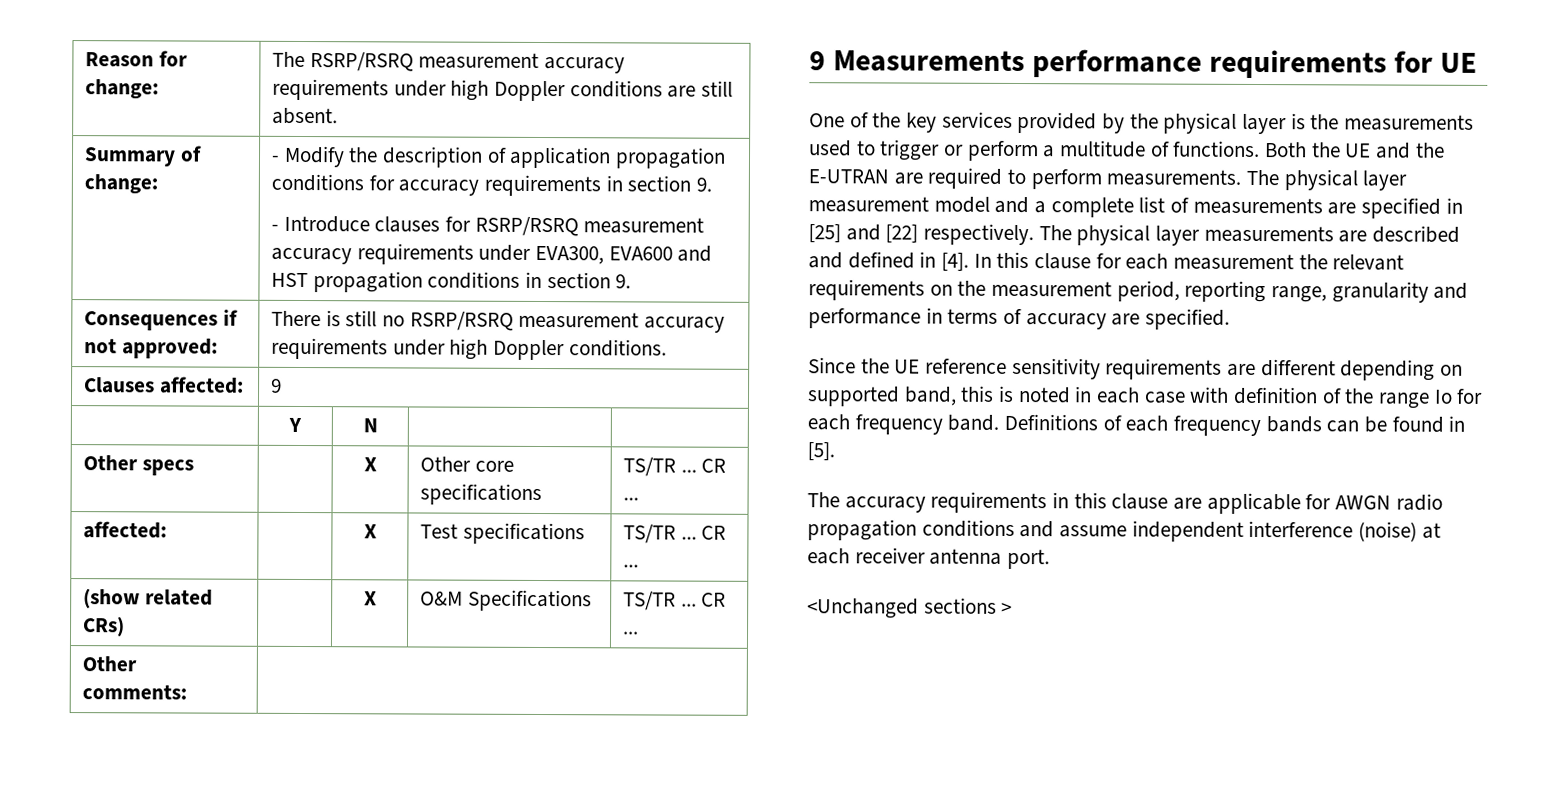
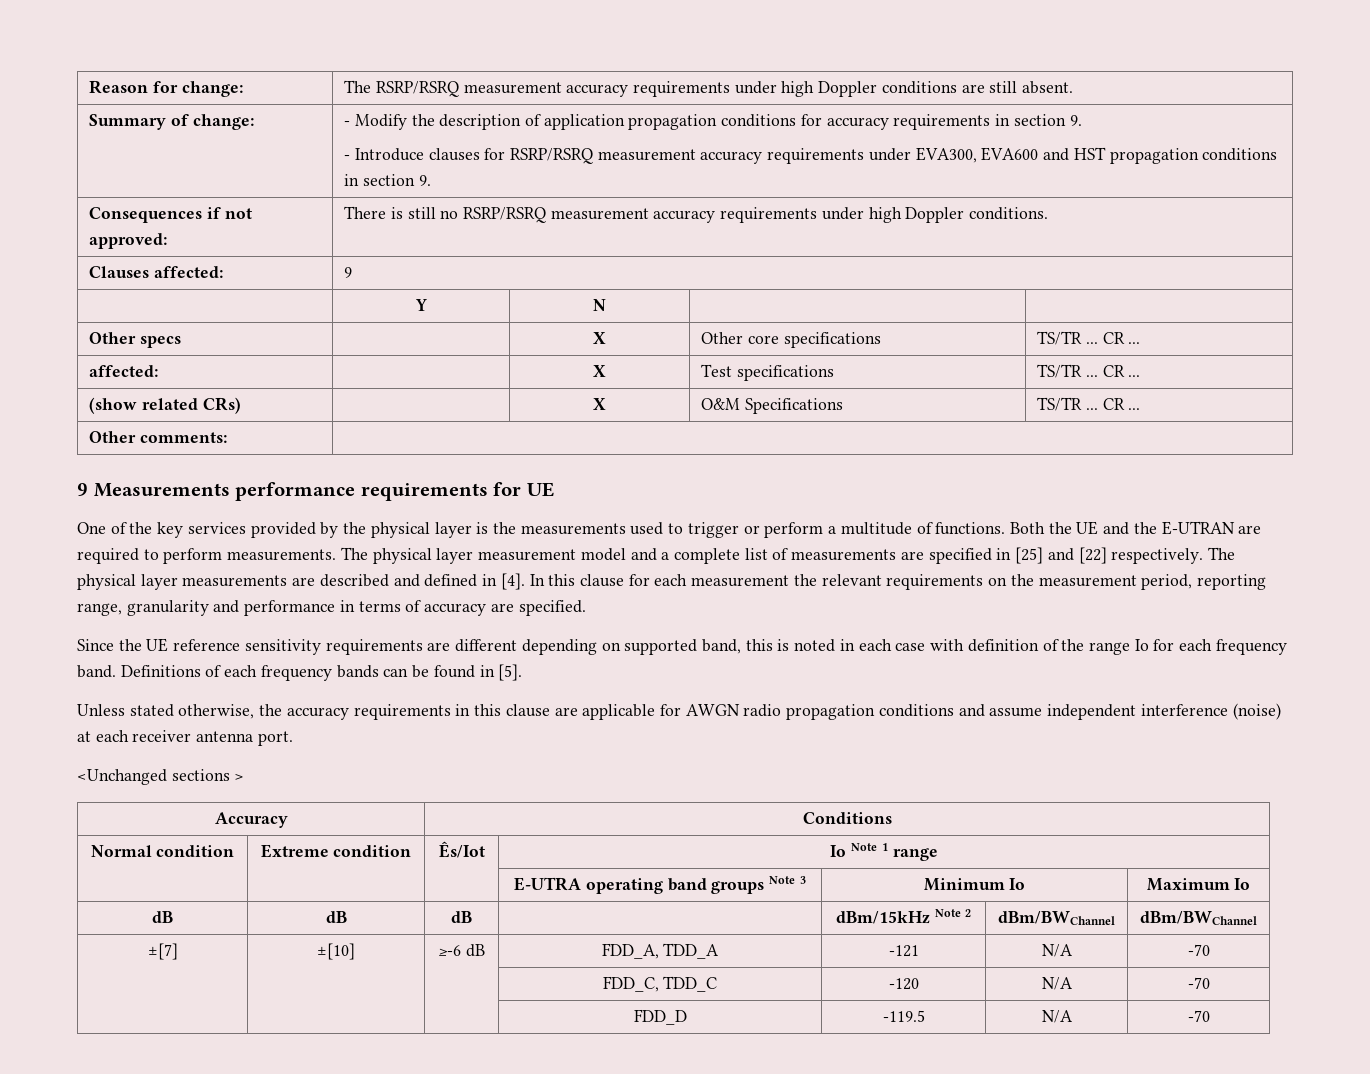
- The accuracy requirements in this clause are applicable for AWGN radio propagation conditions and assume independent interference (noise) at each receiver antenna port.
+ Unless stated otherwise, the accuracy requirements in this clause are applicable for AWGN radio propagation conditions and assume independent interference (noise) at each receiver antenna port.
+ Accuracy | Conditions
+ Normal condition | Extreme condition | Ês/Iot | Io Note 1 range
+ | | | E-UTRA operating band groups Note 3 | Minimum Io | Maximum Io
+ dB | dB | dB | | dBm/15kHz Note 2 | dBm/BWChannel | dBm/BWChannel
+ ±[7] | ±[10] | ≥-6 dB | FDD_A, TDD_A | -121 | N/A | -70
+ | | | FDD_C, TDD_C | -120 | N/A | -70
+ | | | FDD_D | -119.5 | N/A | -70

